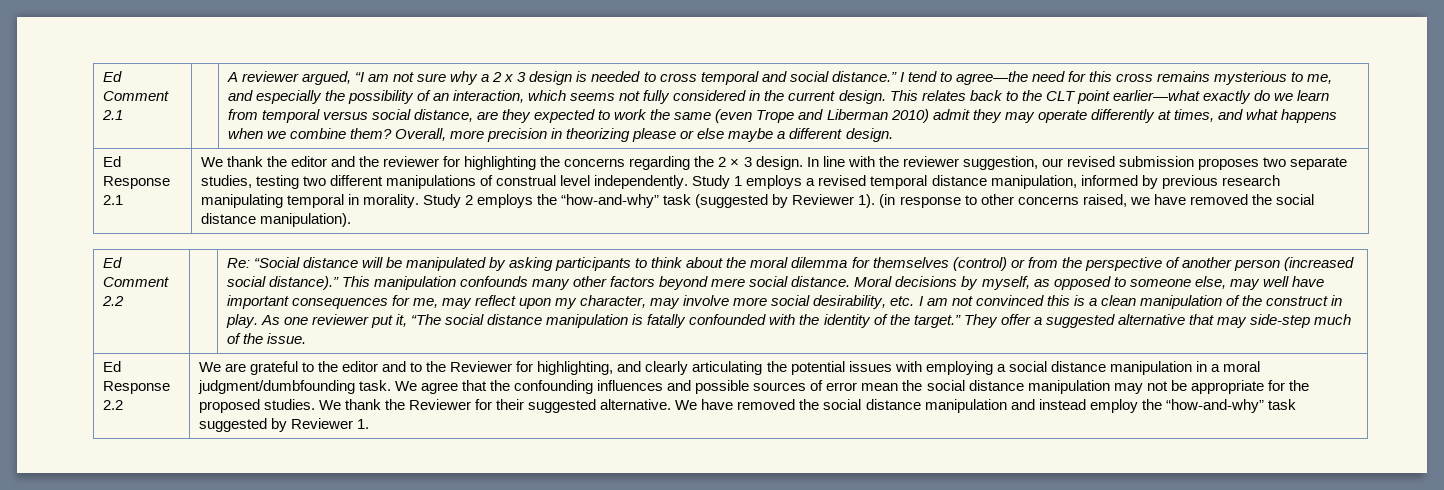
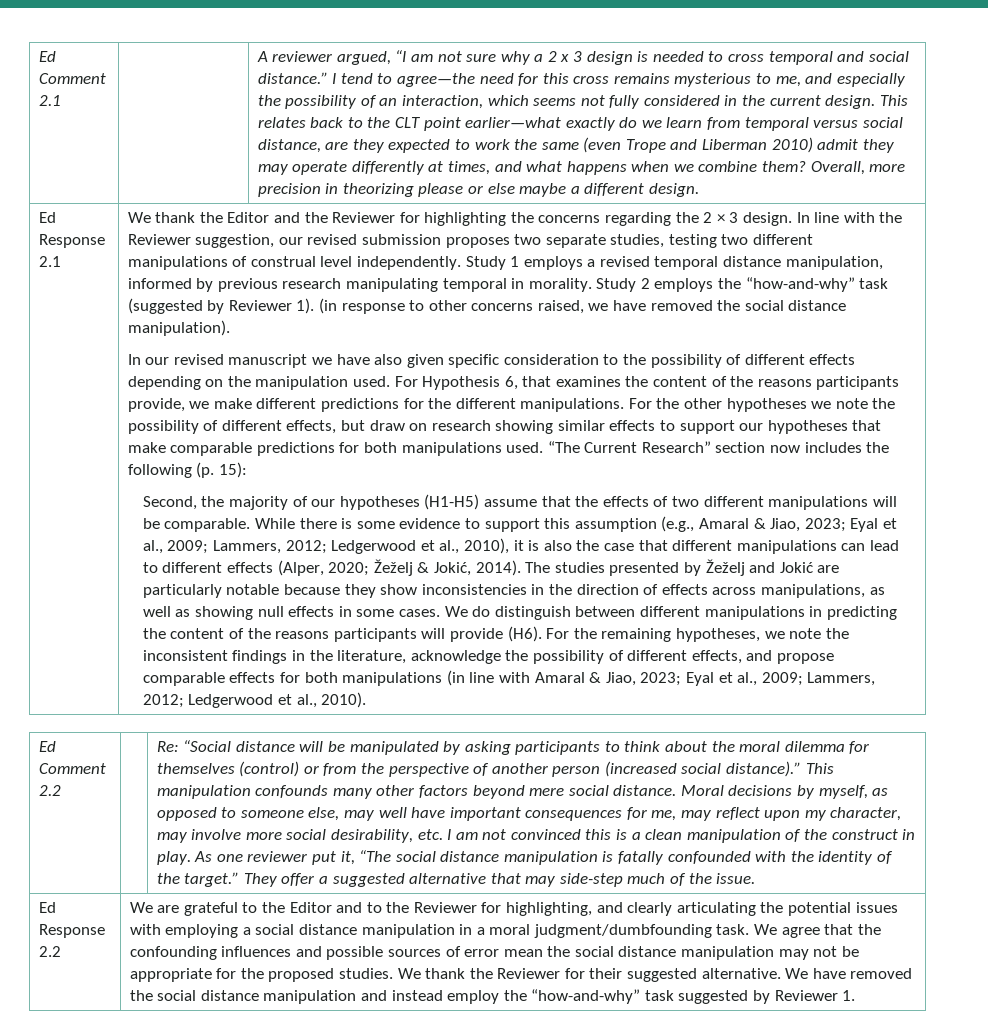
- We thank the editor and the reviewer for highlighting the concerns regarding the 2 × 3 design.
+ We thank the Editor and the Reviewer for highlighting the concerns regarding the 2 × 3 design.
- In line with the reviewer suggestion, our revised submission proposes two separate studies, testing two different manipulations of construal level independently.
+ In line with the Reviewer suggestion, our revised submission proposes two separate studies, testing two different manipulations of construal level independently.
+ In our revised manuscript we have also given specific consideration to the possibility of different effects depending on the manipulation used. For Hypothesis 6, that examines the content of the reasons participants provide, we make different predictions for the different manipulations. For the other hypotheses we note the possibility of different effects, but draw on research showing similar effects to support our hypotheses that make comparable predictions for both manipulations used. “The Current Research” section now includes the following (p. 15):
+ Second, the majority of our hypotheses (H1-H5) assume that the effects of two different manipulations will be comparable. While there is some evidence to support this assumption (e.g., Amaral & Jiao, 2023; Eyal et al., 2009; Lammers, 2012; Ledgerwood et al., 2010), it is also the case that different manipulations can lead to different effects (Alper, 2020; Žeželj & Jokić, 2014). The studies presented by Žeželj and Jokić are particularly notable because they show inconsistencies in the direction of effects across manipulations, as well as showing null effects in some cases. We do distinguish between different manipulations in predicting the content of the reasons participants will provide (H6). For the remaining hypotheses, we note the inconsistent findings in the literature, acknowledge the possibility of different effects, and propose comparable effects for both manipulations (in line with Amaral & Jiao, 2023; Eyal et al., 2009; Lammers, 2012; Ledgerwood et al., 2010).
- We are grateful to the editor and to the Reviewer for highlighting, and clearly articulating the potential issues with employing a social distance manipulation in a moral judgment/dumbfounding task.
+ We are grateful to the Editor and to the Reviewer for highlighting, and clearly articulating the potential issues with employing a social distance manipulation in a moral judgment/dumbfounding task.

